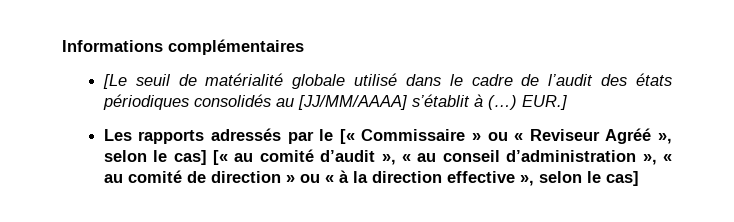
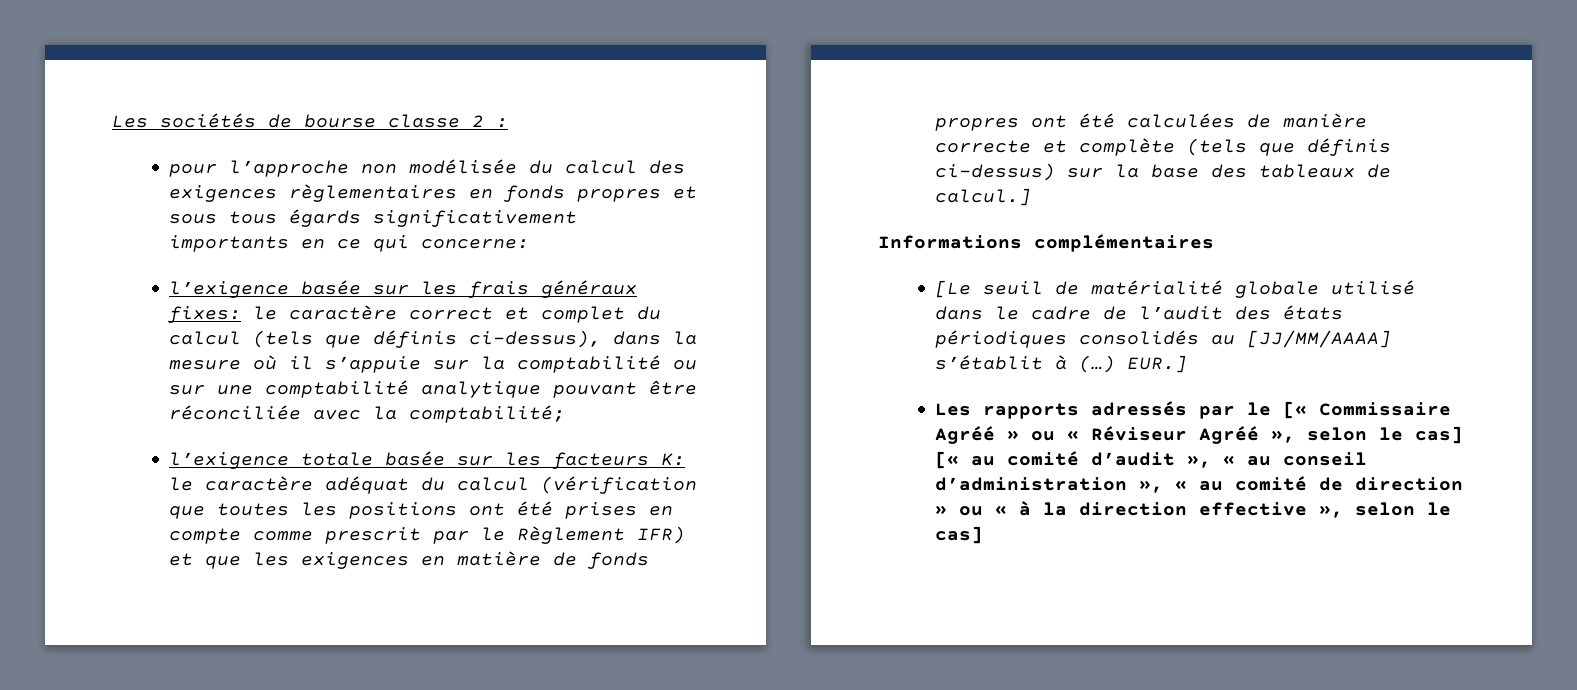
+ Les sociétés de bourse classe 2 :
+ pour l’approche non modélisée du calcul des exigences règlementaires en fonds propres et sous tous égards significativement importants en ce qui concerne:
+ l’exigence basée sur les frais généraux fixes: le caractère correct et complet du calcul (tels que définis ci-dessus), dans la mesure où il s’appuie sur la comptabilité ou sur une comptabilité analytique pouvant être réconciliée avec la comptabilité;
+ l’exigence totale basée sur les facteurs K: le caractère adéquat du calcul (vérification que toutes les positions ont été prises en compte comme prescrit par le Règlement IFR) et que les exigences en matière de fonds propres ont été calculées de manière correcte et complète (tels que définis ci-dessus) sur la base des tableaux de calcul.]
- Les rapports adressés par le [« Commissaire » ou « Reviseur Agréé », selon le cas] [« au comité d’audit », « au conseil d’administration », « au comité de direction » ou « à la direction effective », selon le cas]
+ Les rapports adressés par le [« Commissaire Agréé » ou « Réviseur Agréé », selon le cas] [« au comité d’audit », « au conseil d’administration », « au comité de direction » ou « à la direction effective », selon le cas]

